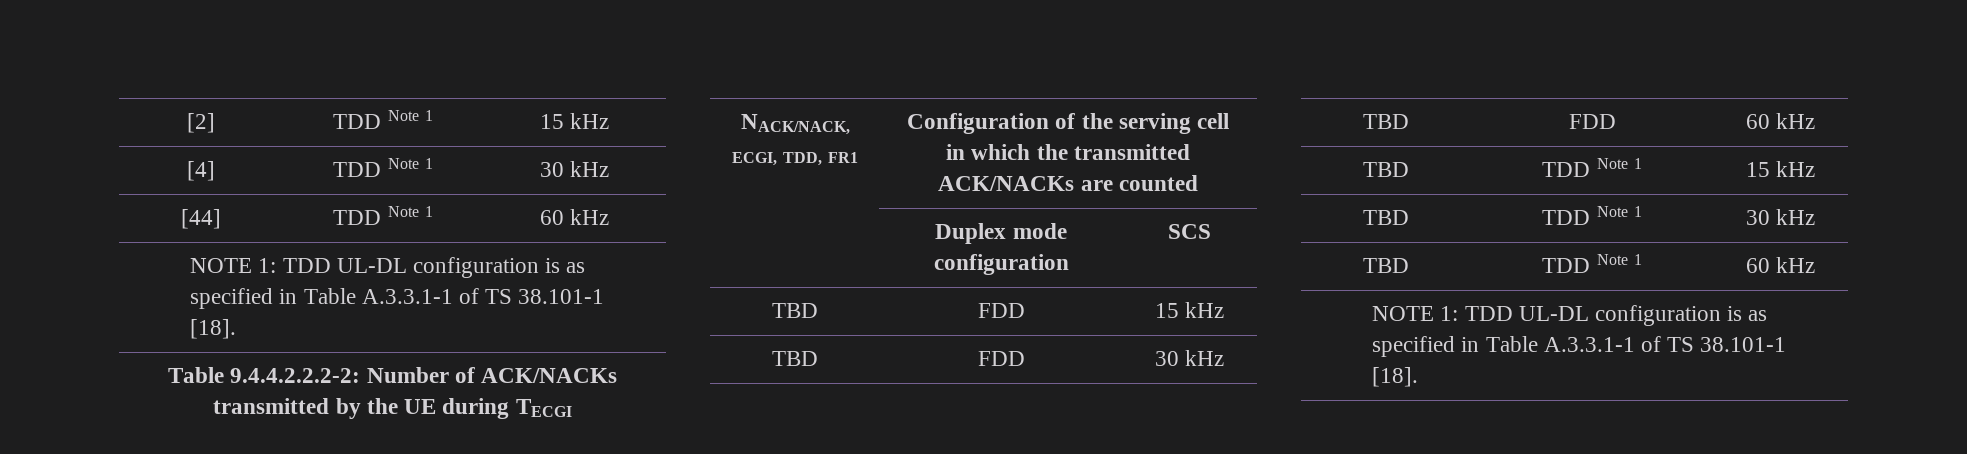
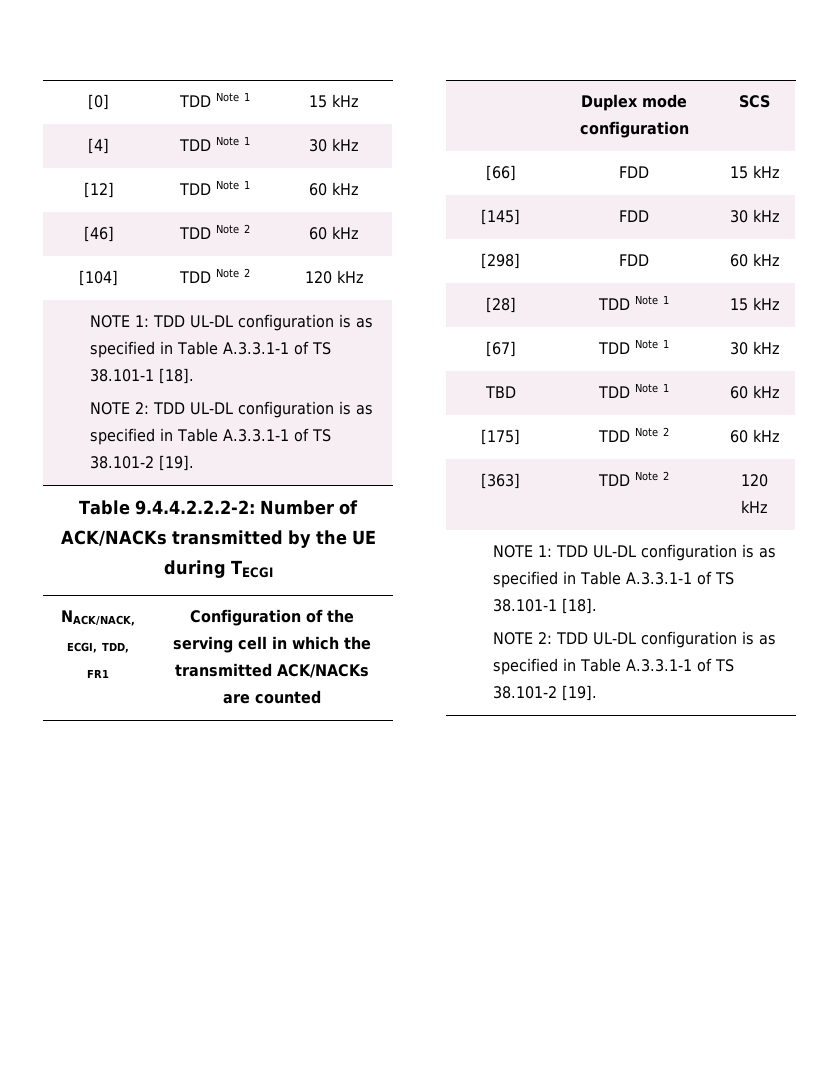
- [2] | TDD Note 1 | 15 kHz
+ [0] | TDD Note 1 | 15 kHz
- [44] | TDD Note 1 | 60 kHz
+ [12] | TDD Note 1 | 60 kHz
+ [46] | TDD Note 2 | 60 kHz
+ [104] | TDD Note 2 | 120 kHz
  NOTE 1: TDD UL-DL configuration is as specified in Table A.3.3.1-1 of TS 38.101-1 [18].
+ NOTE 2: TDD UL-DL configuration is as specified in Table A.3.3.1-1 of TS 38.101-2 [19].
- TBD | FDD | 15 kHz
+ [66] | FDD | 15 kHz
- TBD | FDD | 30 kHz
+ [145] | FDD | 30 kHz
- TBD | FDD | 60 kHz
+ [298] | FDD | 60 kHz
- TBD | TDD Note 1 | 15 kHz
- TBD | TDD Note 1 | 30 kHz
+ [28] | TDD Note 1 | 15 kHz
+ [67] | TDD Note 1 | 30 kHz
  TBD | TDD Note 1 | 60 kHz
+ [175] | TDD Note 2 | 60 kHz
+ [363] | TDD Note 2 | 120 kHz
  NOTE 1: TDD UL-DL configuration is as specified in Table A.3.3.1-1 of TS 38.101-1 [18].
+ NOTE 2: TDD UL-DL configuration is as specified in Table A.3.3.1-1 of TS 38.101-2 [19].

